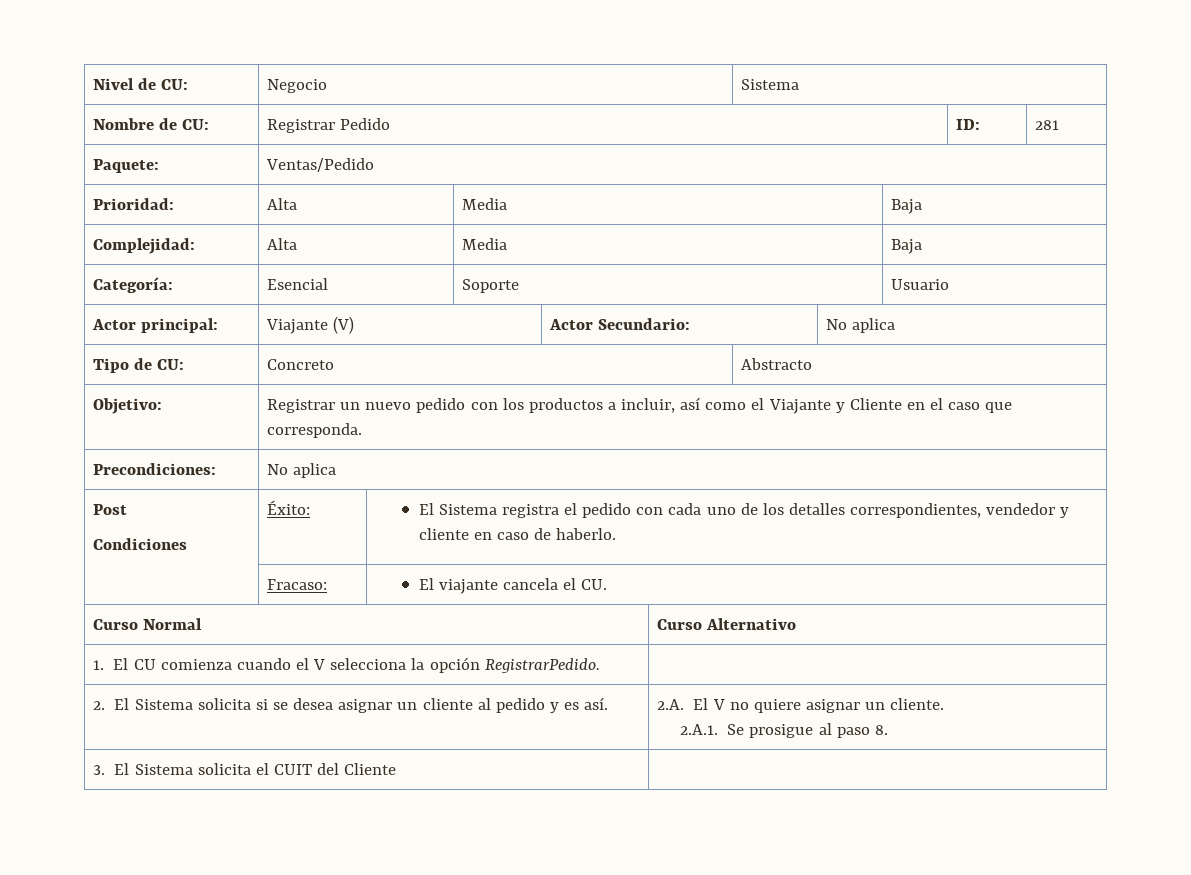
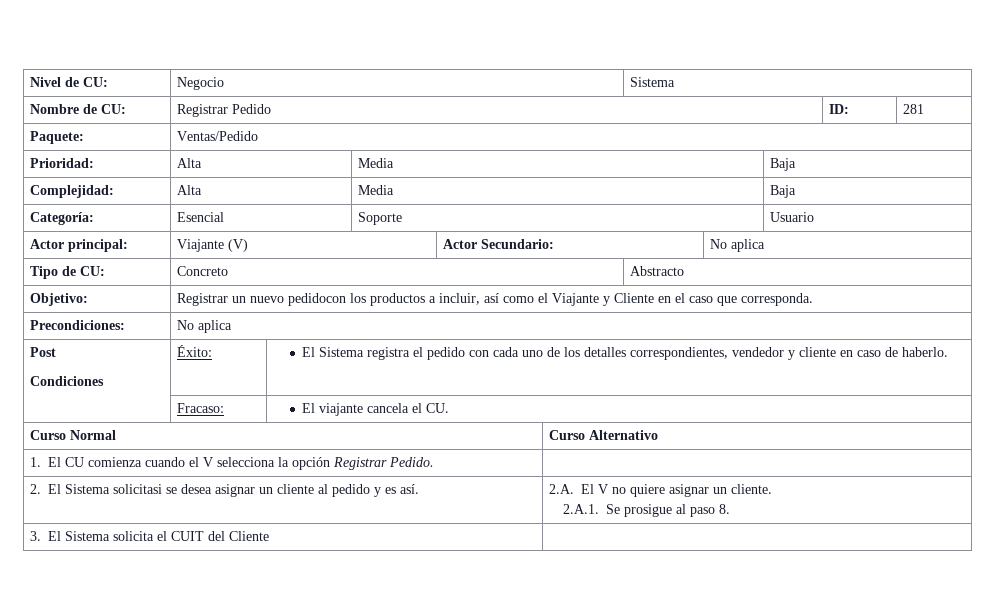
- Objetivo: | Registrar un nuevo pedido con los productos a incluir, así como el Viajante y Cliente en el caso que corresponda.
+ Objetivo: | Registrar un nuevo pedidocon los productos a incluir, así como el Viajante y Cliente en el caso que corresponda.
- 1. El CU comienza cuando el V selecciona la opción RegistrarPedido. |
+ 1. El CU comienza cuando el V selecciona la opción Registrar Pedido. |
- 2. El Sistema solicita si se desea asignar un cliente al pedido y es así. | 2.A. El V no quiere asignar un cliente.
+ 2. El Sistema solicitasi se desea asignar un cliente al pedido y es así. | 2.A. El V no quiere asignar un cliente.

